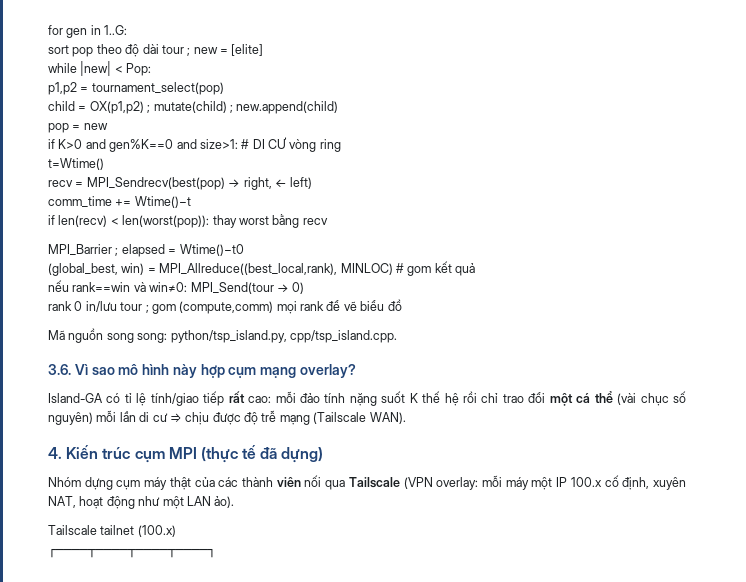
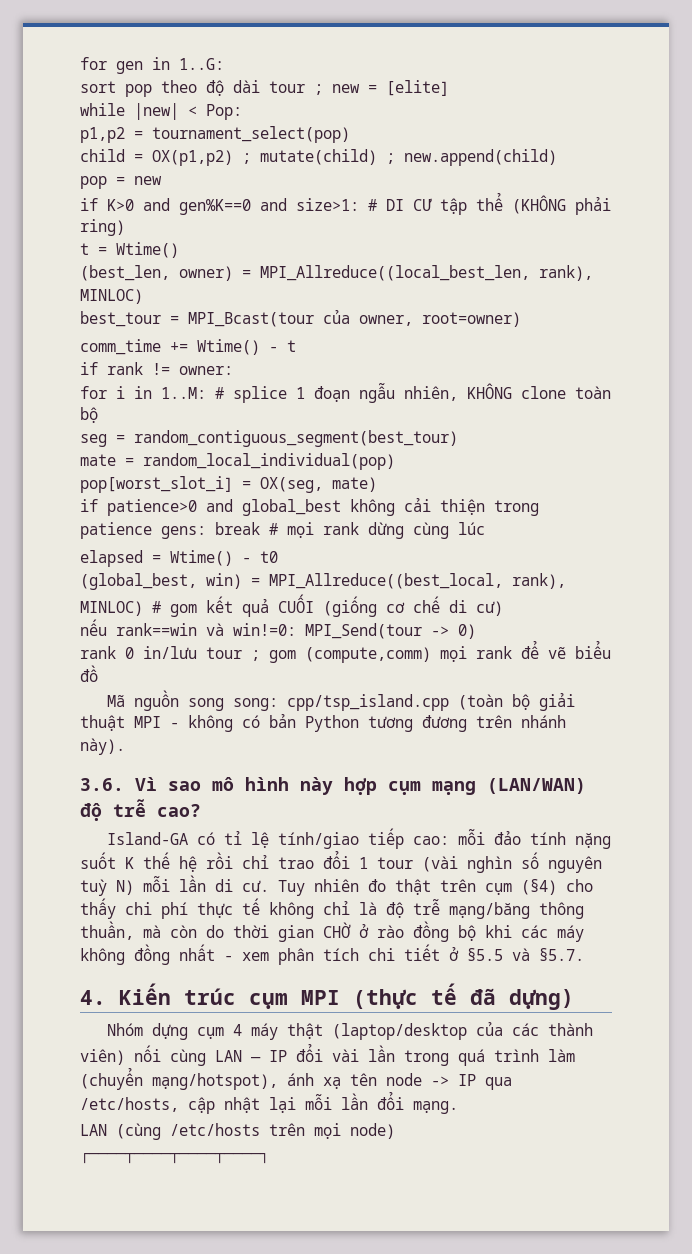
- if K>0 and gen%K==0 and size>1: # DI CƯ vòng ring
- t=Wtime()
- recv = MPI_Sendrecv(best(pop) → right, ← left)
- comm_time += Wtime()−t
- if len(recv) < len(worst(pop)): thay worst bằng recv
- MPI_Barrier ; elapsed = Wtime()−t0
+ if K>0 and gen%K==0 and size>1: # DI CƯ tập thể (KHÔNG phải ring)
+ t = Wtime()
+ (best_len, owner) = MPI_Allreduce((local_best_len, rank), MINLOC)
+ best_tour = MPI_Bcast(tour của owner, root=owner)
+ comm_time += Wtime() - t
+ if rank != owner:
+ for i in 1..M: # splice 1 đoạn ngẫu nhiên, KHÔNG clone toàn bộ
+ seg = random_contiguous_segment(best_tour)
+ mate = random_local_individual(pop)
+ pop[worst_slot_i] = OX(seg, mate)
+ if patience>0 and global_best không cải thiện trong patience gens: break # mọi rank dừng cùng lúc
+ elapsed = Wtime() - t0
- (global_best, win) = MPI_Allreduce((best_local,rank), MINLOC) # gom kết quả
+ (global_best, win) = MPI_Allreduce((best_local, rank), MINLOC) # gom kết quả CUỐI (giống cơ chế di cư)
- nếu rank==win và win≠0: MPI_Send(tour → 0)
+ nếu rank==win và win!=0: MPI_Send(tour -> 0)
- Mã nguồn song song: python/tsp_island.py, cpp/tsp_island.cpp.
+ Mã nguồn song song: cpp/tsp_island.cpp (toàn bộ giải thuật MPI - không có bản Python tương đương trên nhánh này).
- 3.6. Vì sao mô hình này hợp cụm mạng overlay?
+ 3.6. Vì sao mô hình này hợp cụm mạng (LAN/WAN) độ trễ cao?
- Island-GA có tỉ lệ tính/giao tiếp rất cao: mỗi đảo tính nặng suốt K thế hệ rồi chỉ trao đổi một cá thể (vài chục số nguyên) mỗi lần di cư ⇒ chịu được độ trễ mạng (Tailscale WAN).
+ Island-GA có tỉ lệ tính/giao tiếp cao: mỗi đảo tính nặng suốt K thế hệ rồi chỉ trao đổi 1 tour (vài nghìn số nguyên tuỳ N) mỗi lần di cư. Tuy nhiên đo thật trên cụm (§4) cho thấy chi phí thực tế không chỉ là độ trễ mạng/băng thông thuần, mà còn do thời gian CHỜ ở rào đồng bộ khi các máy không đồng nhất - xem phân tích chi tiết ở §5.5 và §5.7.
- Nhóm dựng cụm máy thật của các thành viên nối qua Tailscale (VPN overlay: mỗi máy một IP 100.x cố định, xuyên NAT, hoạt động như một LAN ảo).
- Tailscale tailnet (100.x)
+ Nhóm dựng cụm 4 máy thật (laptop/desktop của các thành viên) nối cùng LAN — IP đổi vài lần trong quá trình làm (chuyển mạng/hotspot), ánh xạ tên node -> IP qua /etc/hosts, cập nhật lại mỗi lần đổi mạng.
+ LAN (cùng /etc/hosts trên mọi node)

